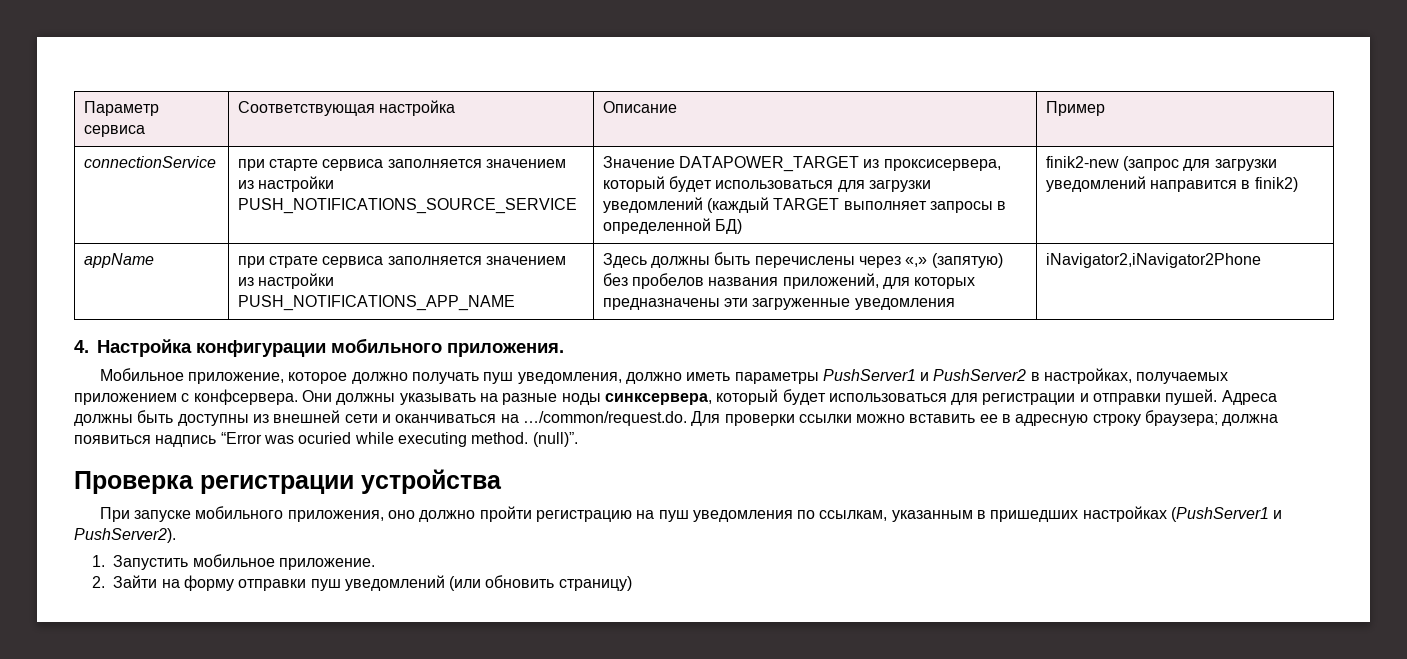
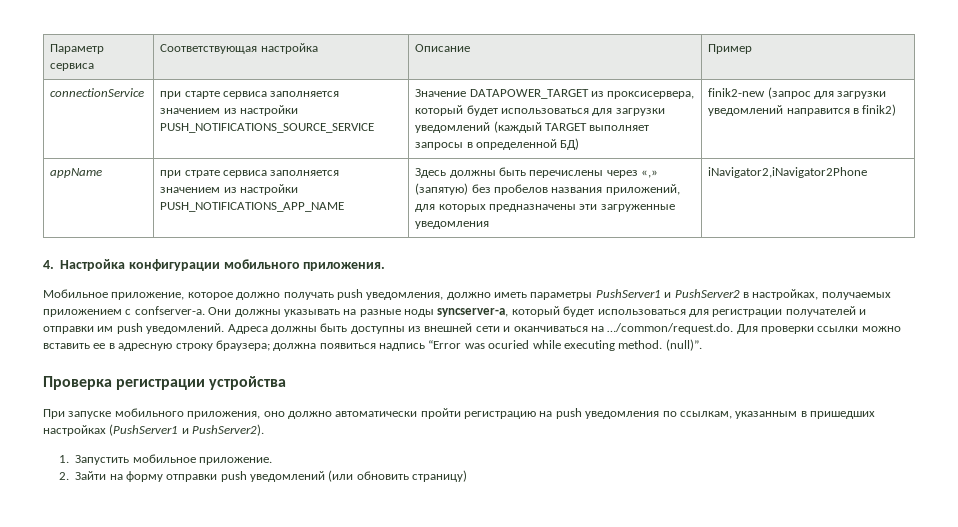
- Мобильное приложение, которое должно получать пуш уведомления, должно иметь параметры PushServer1 и PushServer2 в настройках, получаемых приложением с конфсервера.
+ Мобильное приложение, которое должно получать push уведомления, должно иметь параметры PushServer1 и PushServer2 в настройках, получаемых приложением с confserver-а.
- Они должны указывать на разные ноды синксервера, который будет использоваться для регистрации и отправки пушей.
+ Они должны указывать на разные ноды syncserver-а, который будет использоваться для регистрации получателей и отправки им push уведомлений.
- При запуске мобильного приложения, оно должно пройти регистрацию на пуш уведомления по ссылкам, указанным в пришедших настройках (PushServer1 и PushServer2).
+ При запуске мобильного приложения, оно должно автоматически пройти регистрацию на push уведомления по ссылкам, указанным в пришедших настройках (PushServer1 и PushServer2).
- 2. Зайти на форму отправки пуш уведомлений (или обновить страницу)
+ 2. Зайти на форму отправки push уведомлений (или обновить страницу)

